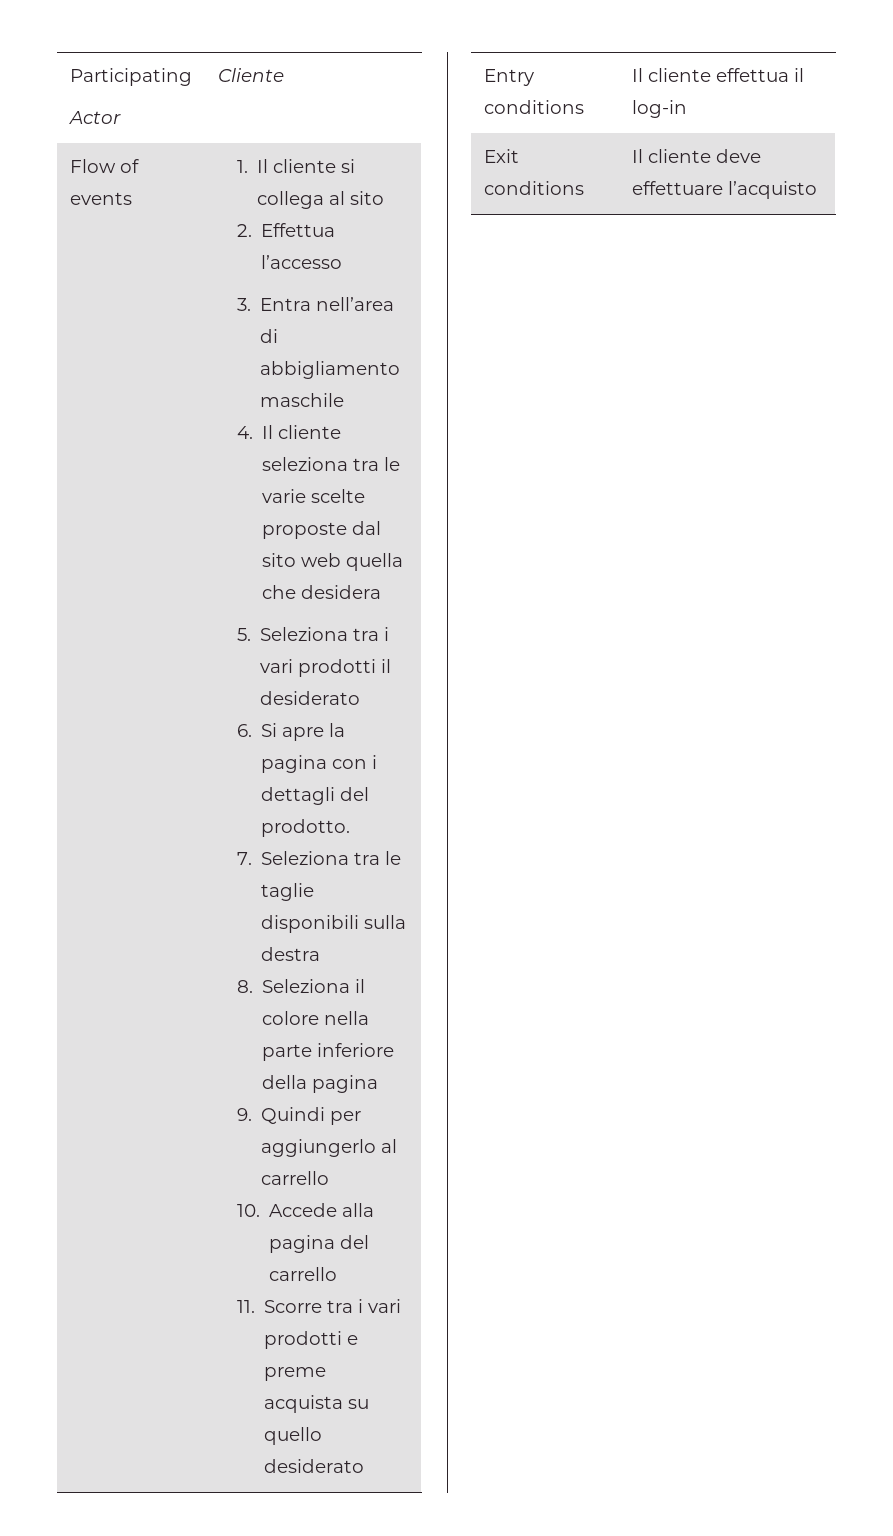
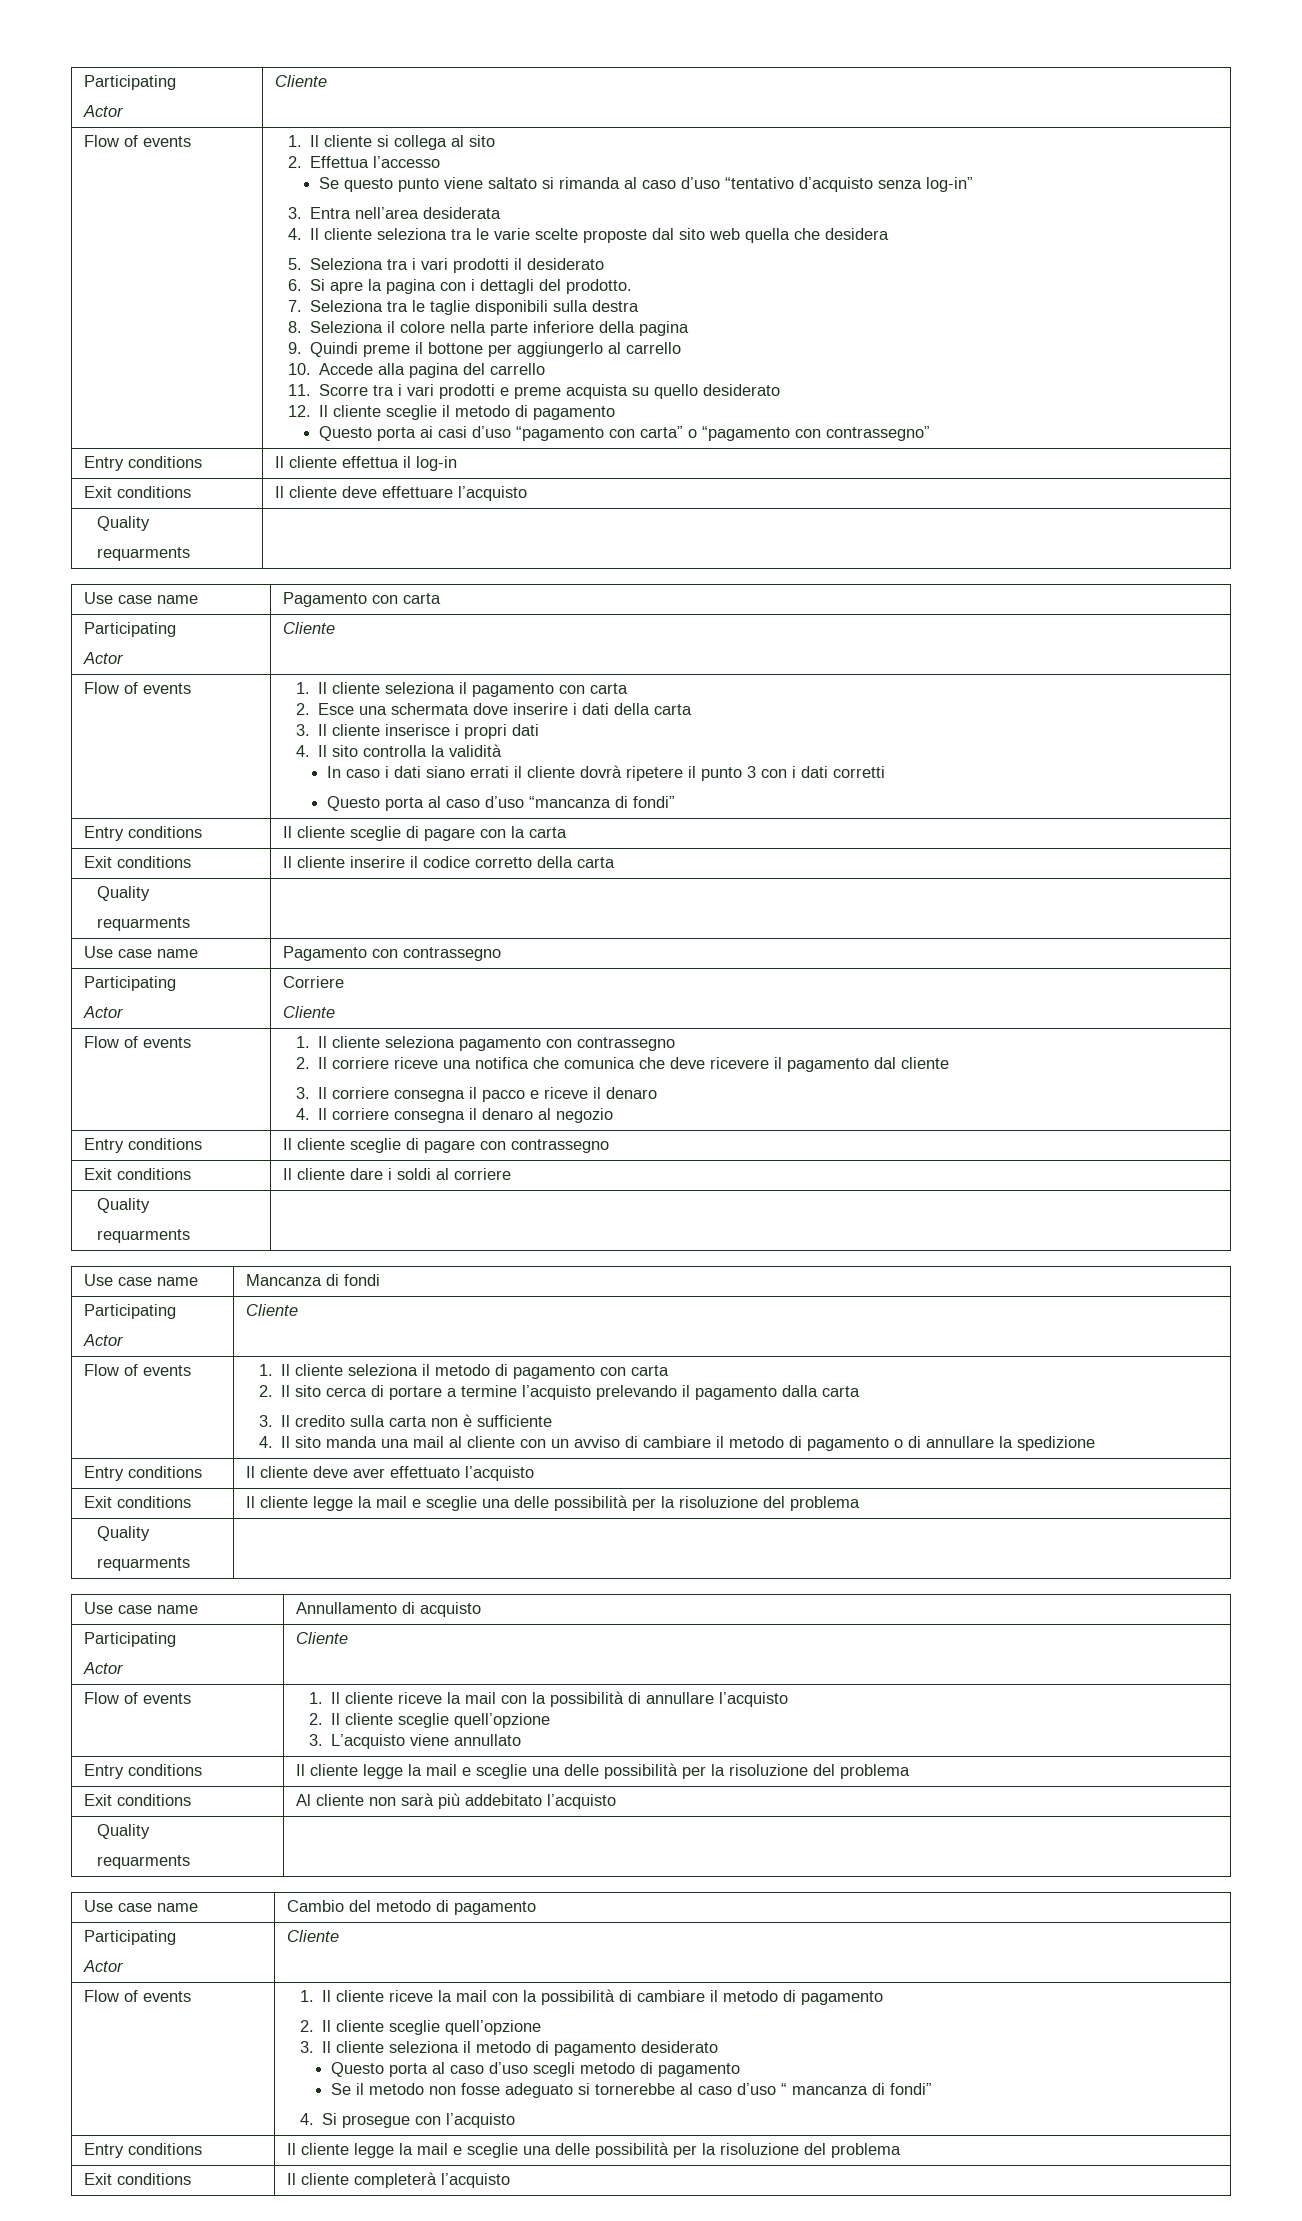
+ Se questo punto viene saltato si rimanda al caso d’uso “tentativo d’acquisto senza log-in”
- 3. Entra nell’area di abbigliamento maschile
+ 3. Entra nell’area desiderata
- 9. Quindi per aggiungerlo al carrello
+ 9. Quindi preme il bottone per aggiungerlo al carrello
+ 12. Il cliente sceglie il metodo di pagamento
+ Questo porta ai casi d’uso “pagamento con carta” o “pagamento con contrassegno”
  Exit conditions | Il cliente deve effettuare l’acquisto
+ Quality
+ requarments |
+ Use case name | Pagamento con carta
+ Participating
+ Actor | Cliente
+ Flow of events | 1. Il cliente seleziona il pagamento con carta
+ 2. Esce una schermata dove inserire i dati della carta
+ 3. Il cliente inserisce i propri dati
+ 4. Il sito controlla la validità
+ In caso i dati siano errati il cliente dovrà ripetere il punto 3 con i dati corretti
+ Questo porta al caso d’uso “mancanza di fondi”
+ Entry conditions | Il cliente sceglie di pagare con la carta
+ Exit conditions | Il cliente inserire il codice corretto della carta
+ Quality
+ requarments |
+ Use case name | Pagamento con contrassegno
+ Participating
+ Actor | Corriere
+ Cliente
+ Flow of events | 1. Il cliente seleziona pagamento con contrassegno
+ 2. Il corriere riceve una notifica che comunica che deve ricevere il pagamento dal cliente
+ 3. Il corriere consegna il pacco e riceve il denaro
+ 4. Il corriere consegna il denaro al negozio
+ Entry conditions | Il cliente sceglie di pagare con contrassegno
+ Exit conditions | Il cliente dare i soldi al corriere
+ Quality
+ requarments |
+ Use case name | Mancanza di fondi
+ Participating
+ Actor | Cliente
+ Flow of events | 1. Il cliente seleziona il metodo di pagamento con carta
+ 2. Il sito cerca di portare a termine l’acquisto prelevando il pagamento dalla carta
+ 3. Il credito sulla carta non è sufficiente
+ 4. Il sito manda una mail al cliente con un avviso di cambiare il metodo di pagamento o di annullare la spedizione
+ Entry conditions | Il cliente deve aver effettuato l’acquisto
+ Exit conditions | Il cliente legge la mail e sceglie una delle possibilità per la risoluzione del problema
+ Quality
+ requarments |
+ Use case name | Annullamento di acquisto
+ Participating
+ Actor | Cliente
+ Flow of events | 1. Il cliente riceve la mail con la possibilità di annullare l’acquisto
+ 2. Il cliente sceglie quell’opzione
+ 3. L’acquisto viene annullato
+ Entry conditions | Il cliente legge la mail e sceglie una delle possibilità per la risoluzione del problema
+ Exit conditions | Al cliente non sarà più addebitato l’acquisto
+ Quality
+ requarments |
+ Use case name | Cambio del metodo di pagamento
+ Participating
+ Actor | Cliente
+ Flow of events | 1. Il cliente riceve la mail con la possibilità di cambiare il metodo di pagamento
+ 2. Il cliente sceglie quell’opzione
+ 3. Il cliente seleziona il metodo di pagamento desiderato
+ Questo porta al caso d’uso scegli metodo di pagamento
+ Se il metodo non fosse adeguato si tornerebbe al caso d’uso “ mancanza di fondi”
+ 4. Si prosegue con l’acquisto
+ Entry conditions | Il cliente legge la mail e sceglie una delle possibilità per la risoluzione del problema
+ Exit conditions | Il cliente completerà l’acquisto

